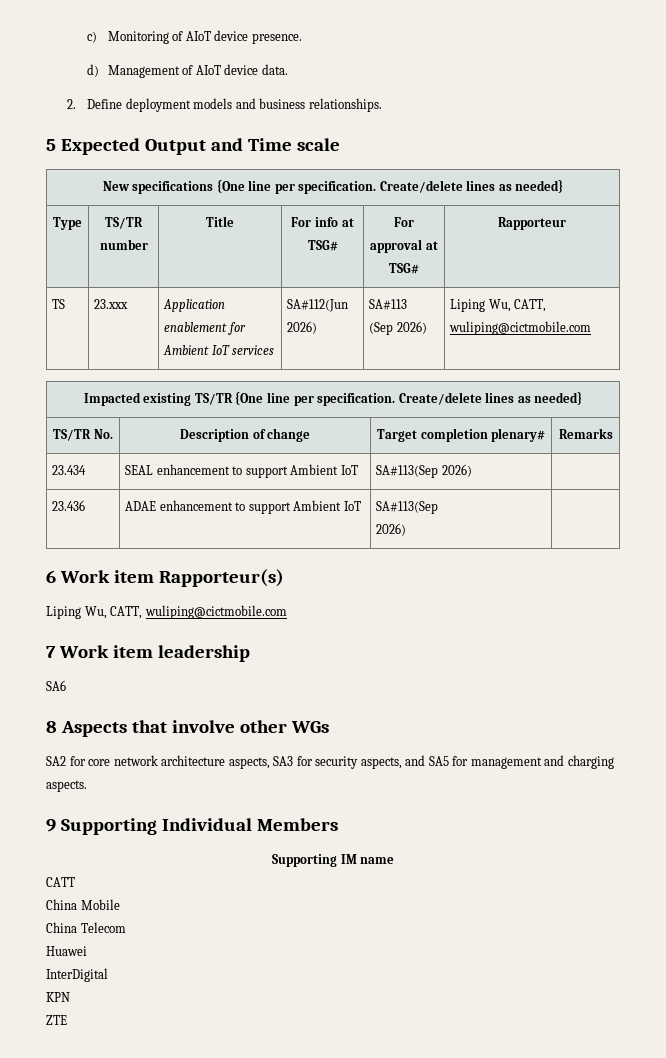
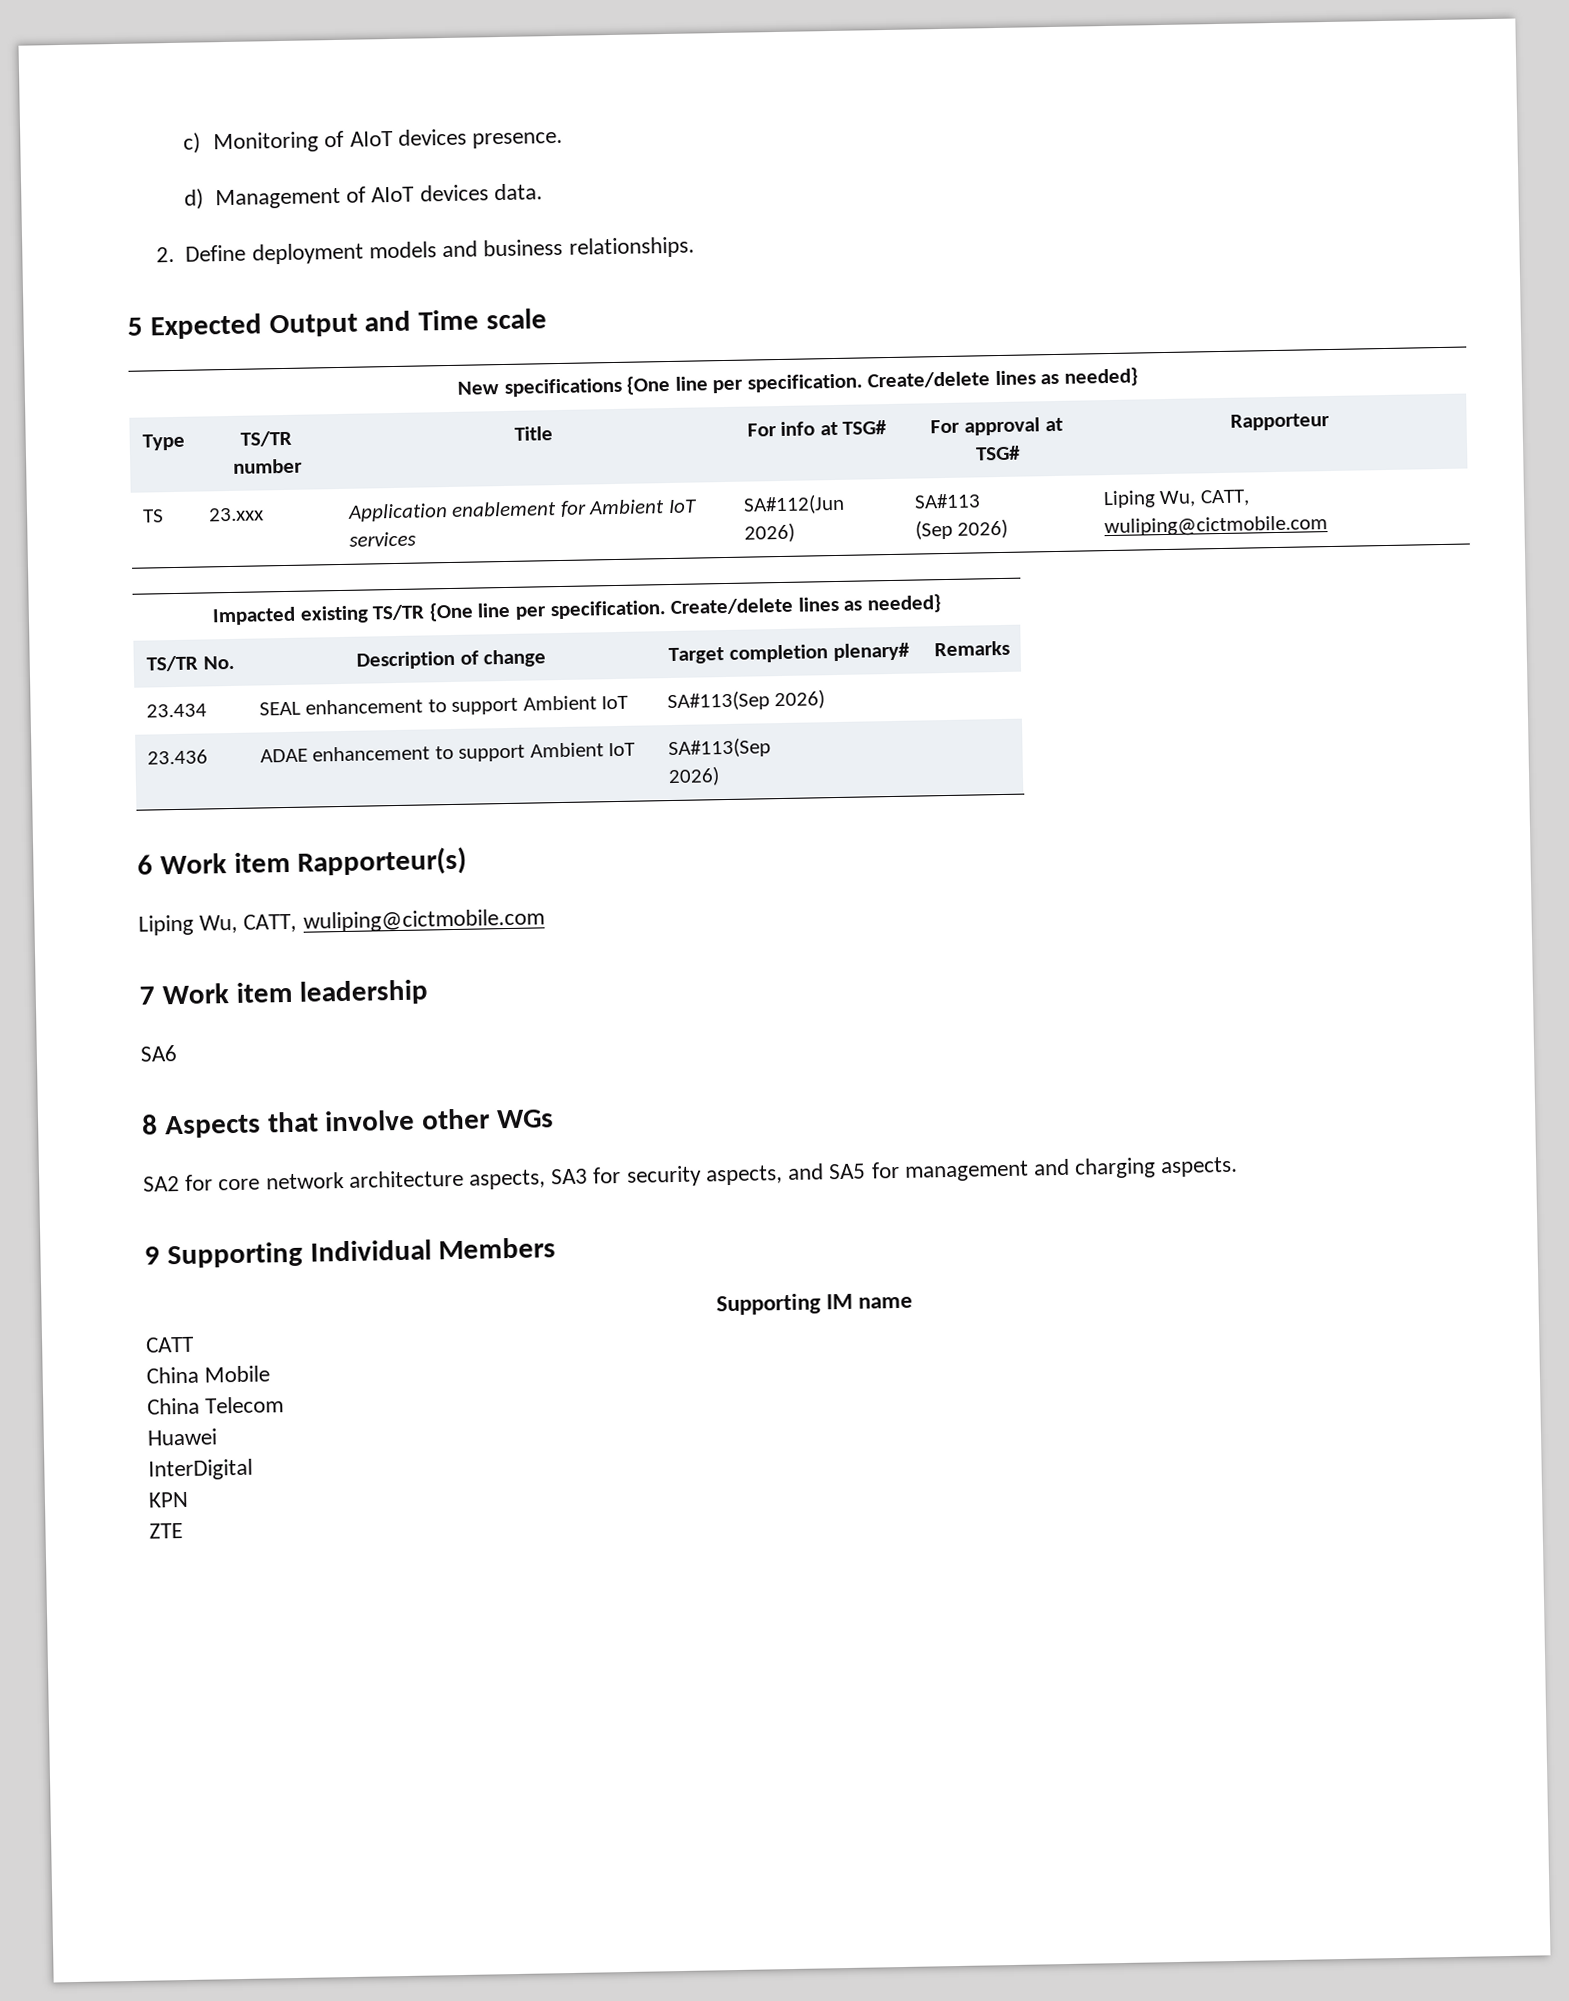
- c) Monitoring of AIoT device presence.
+ c) Monitoring of AIoT devices presence.
- d) Management of AIoT device data.
+ d) Management of AIoT devices data.

